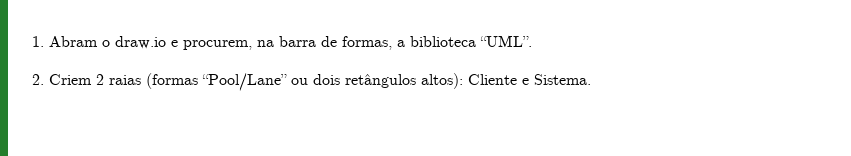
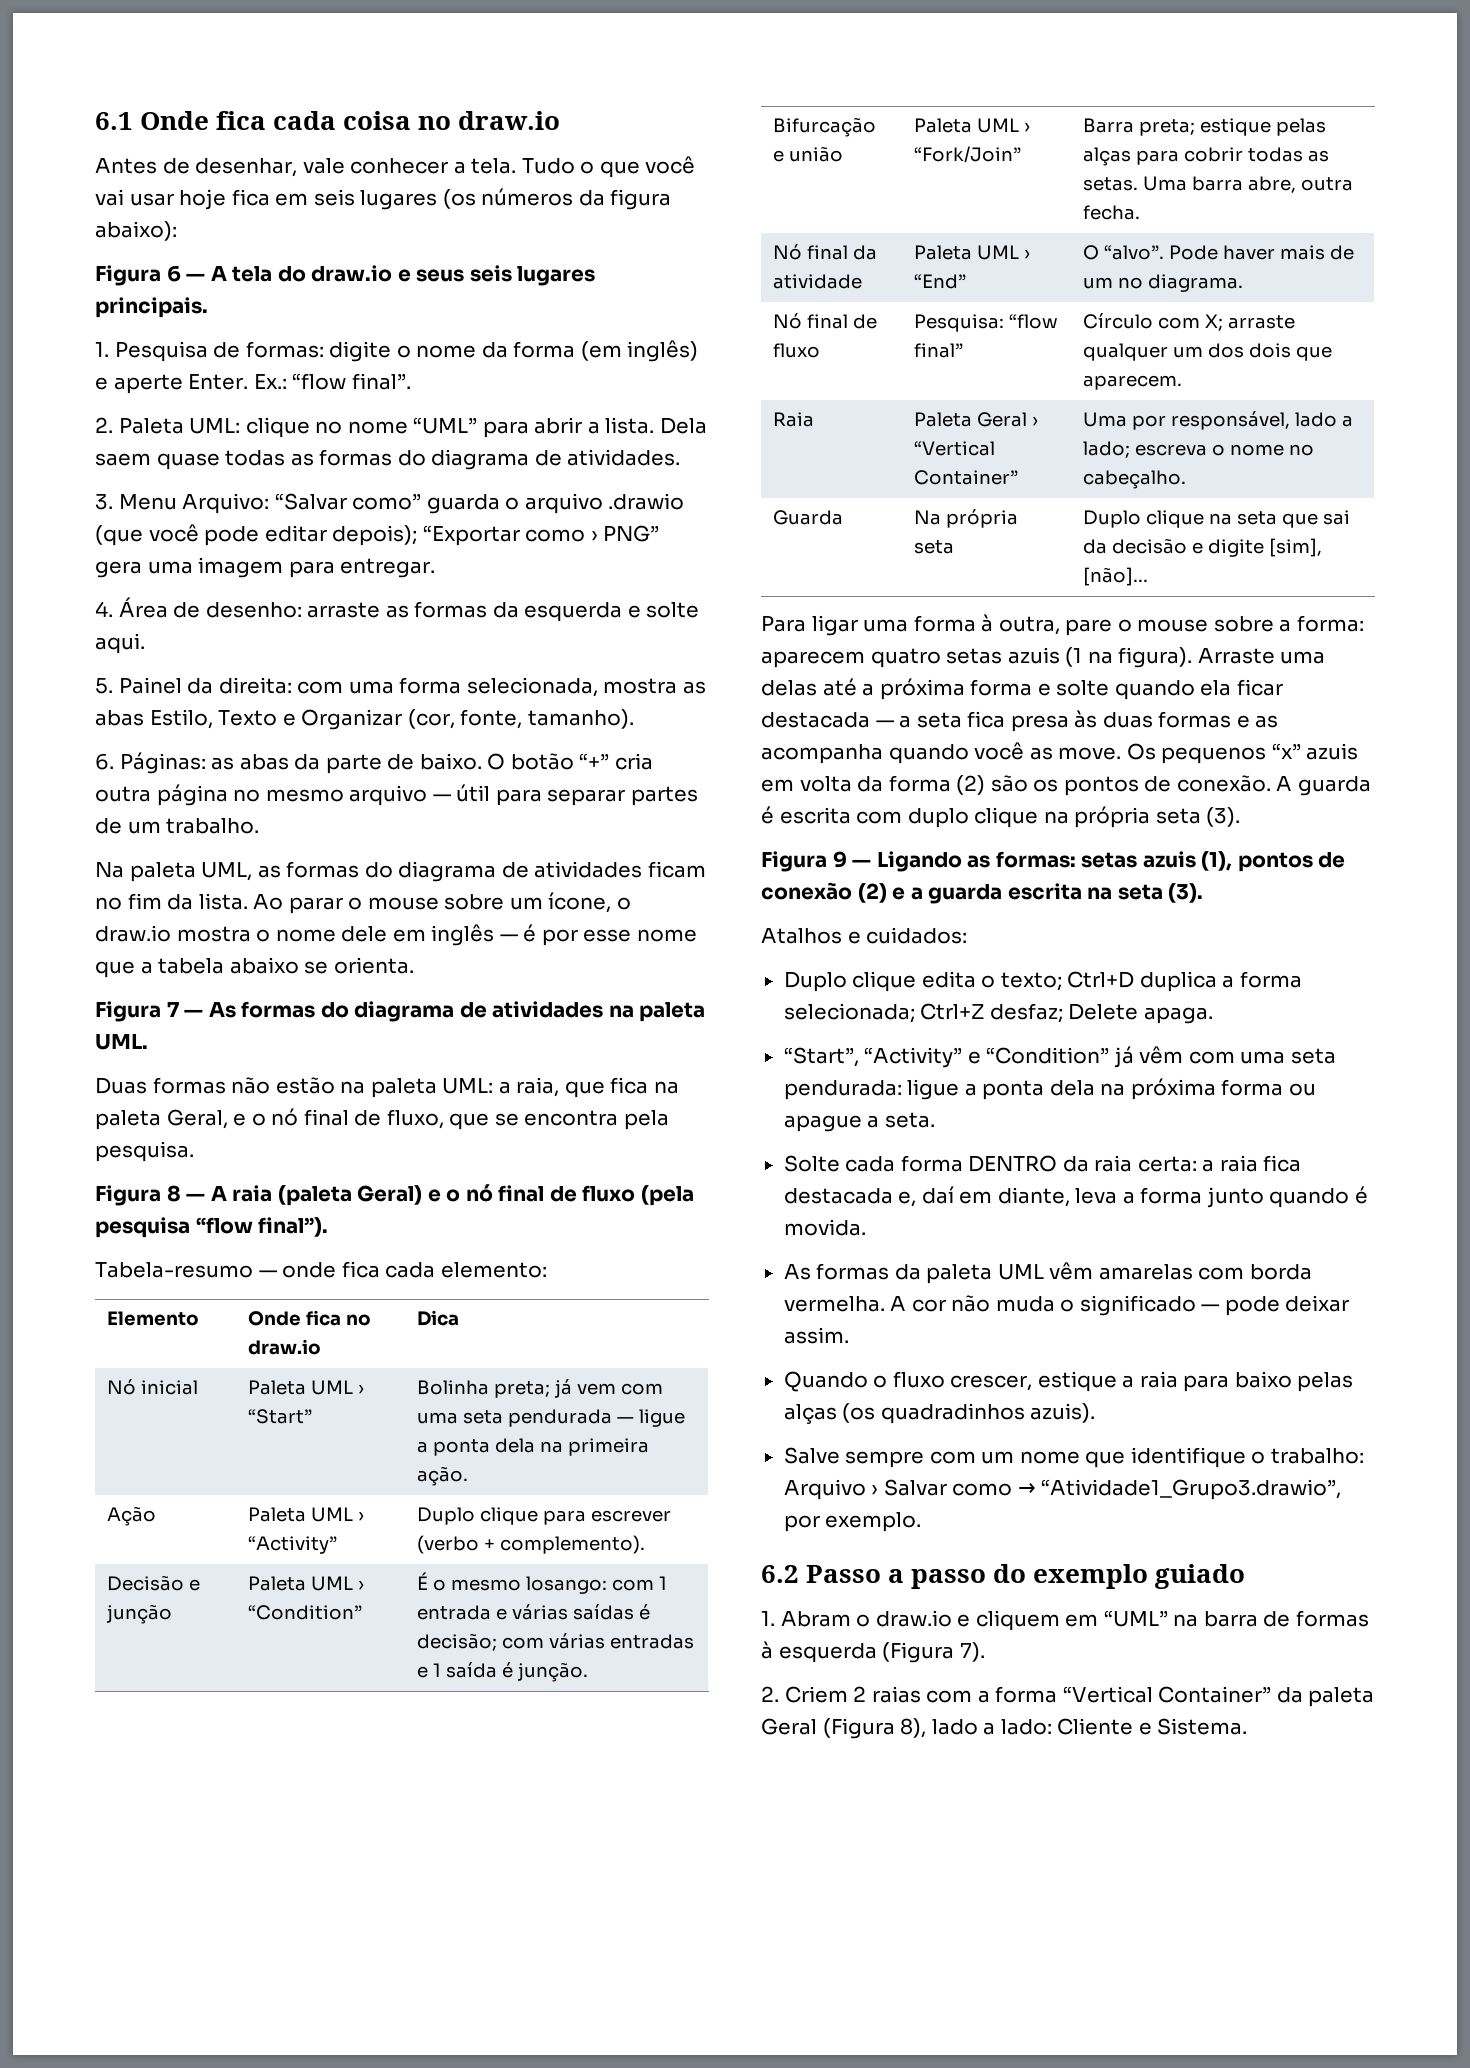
+ 6.1 Onde fica cada coisa no draw.io
+ Antes de desenhar, vale conhecer a tela. Tudo o que você vai usar hoje fica em seis lugares (os números da figura abaixo):
+ Figura 6 — A tela do draw.io e seus seis lugares principais.
+ 1. Pesquisa de formas: digite o nome da forma (em inglês) e aperte Enter. Ex.: “flow final”.
+ 2. Paleta UML: clique no nome “UML” para abrir a lista. Dela saem quase todas as formas do diagrama de atividades.
+ 3. Menu Arquivo: “Salvar como” guarda o arquivo .drawio (que você pode editar depois); “Exportar como › PNG” gera uma imagem para entregar.
+ 4. Área de desenho: arraste as formas da esquerda e solte aqui.
+ 5. Painel da direita: com uma forma selecionada, mostra as abas Estilo, Texto e Organizar (cor, fonte, tamanho).
+ 6. Páginas: as abas da parte de baixo. O botão “+” cria outra página no mesmo arquivo — útil para separar partes de um trabalho.
+ Na paleta UML, as formas do diagrama de atividades ficam no fim da lista. Ao parar o mouse sobre um ícone, o draw.io mostra o nome dele em inglês — é por esse nome que a tabela abaixo se orienta.
+ Figura 7 — As formas do diagrama de atividades na paleta UML.
+ Duas formas não estão na paleta UML: a raia, que fica na paleta Geral, e o nó final de fluxo, que se encontra pela pesquisa.
+ Figura 8 — A raia (paleta Geral) e o nó final de fluxo (pela pesquisa “flow final”).
+ Tabela-resumo — onde fica cada elemento:
+ Elemento | Onde fica no draw.io | Dica
+ Nó inicial | Paleta UML › “Start” | Bolinha preta; já vem com uma seta pendurada — ligue a ponta dela na primeira ação.
+ Ação | Paleta UML › “Activity” | Duplo clique para escrever (verbo + complemento).
+ Decisão e junção | Paleta UML › “Condition” | É o mesmo losango: com 1 entrada e várias saídas é decisão; com várias entradas e 1 saída é junção.
+ Bifurcação e união | Paleta UML › “Fork/Join” | Barra preta; estique pelas alças para cobrir todas as setas. Uma barra abre, outra fecha.
+ Nó final da atividade | Paleta UML › “End” | O “alvo”. Pode haver mais de um no diagrama.
+ Nó final de fluxo | Pesquisa: “flow final” | Círculo com X; arraste qualquer um dos dois que aparecem.
+ Raia | Paleta Geral › “Vertical Container” | Uma por responsável, lado a lado; escreva o nome no cabeçalho.
+ Guarda | Na própria seta | Duplo clique na seta que sai da decisão e digite [sim], [não]...
+ Para ligar uma forma à outra, pare o mouse sobre a forma: aparecem quatro setas azuis (1 na figura). Arraste uma delas até a próxima forma e solte quando ela ficar destacada — a seta fica presa às duas formas e as acompanha quando você as move. Os pequenos “x” azuis em volta da forma (2) são os pontos de conexão. A guarda é escrita com duplo clique na própria seta (3).
+ Figura 9 — Ligando as formas: setas azuis (1), pontos de conexão (2) e a guarda escrita na seta (3).
+ Atalhos e cuidados:
+ Duplo clique edita o texto; Ctrl+D duplica a forma selecionada; Ctrl+Z desfaz; Delete apaga.
+ “Start”, “Activity” e “Condition” já vêm com uma seta pendurada: ligue a ponta dela na próxima forma ou apague a seta.
+ Solte cada forma DENTRO da raia certa: a raia fica destacada e, daí em diante, leva a forma junto quando é movida.
+ As formas da paleta UML vêm amarelas com borda vermelha. A cor não muda o significado — pode deixar assim.
+ Quando o fluxo crescer, estique a raia para baixo pelas alças (os quadradinhos azuis).
+ Salve sempre com um nome que identifique o trabalho: Arquivo › Salvar como → “Atividade1_Grupo3.drawio”, por exemplo.
+ 6.2 Passo a passo do exemplo guiado
- 1. Abram o draw.io e procurem, na barra de formas, a biblioteca “UML”.
- 2. Criem 2 raias (formas “Pool/Lane” ou dois retângulos altos): Cliente e Sistema.
+ 1. Abram o draw.io e cliquem em “UML” na barra de formas à esquerda (Figura 7).
+ 2. Criem 2 raias com a forma “Vertical Container” da paleta Geral (Figura 8), lado a lado: Cliente e Sistema.

